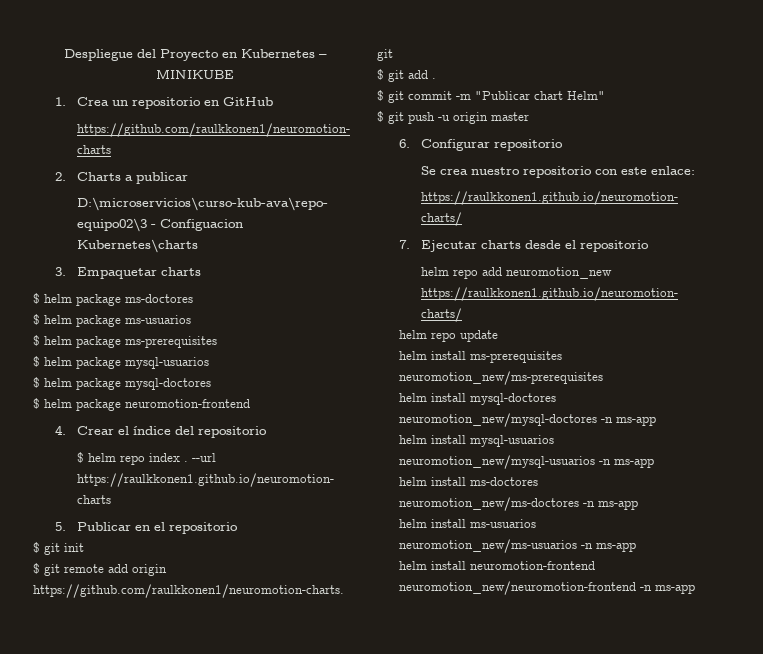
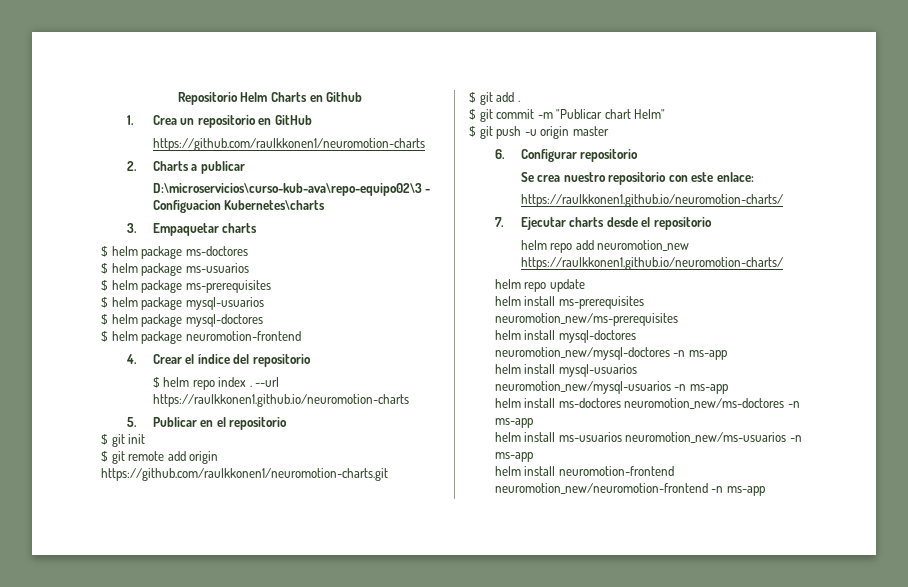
- Despliegue del Proyecto en Kubernetes – MINIKUBE
+ Repositorio Helm Charts en Github

